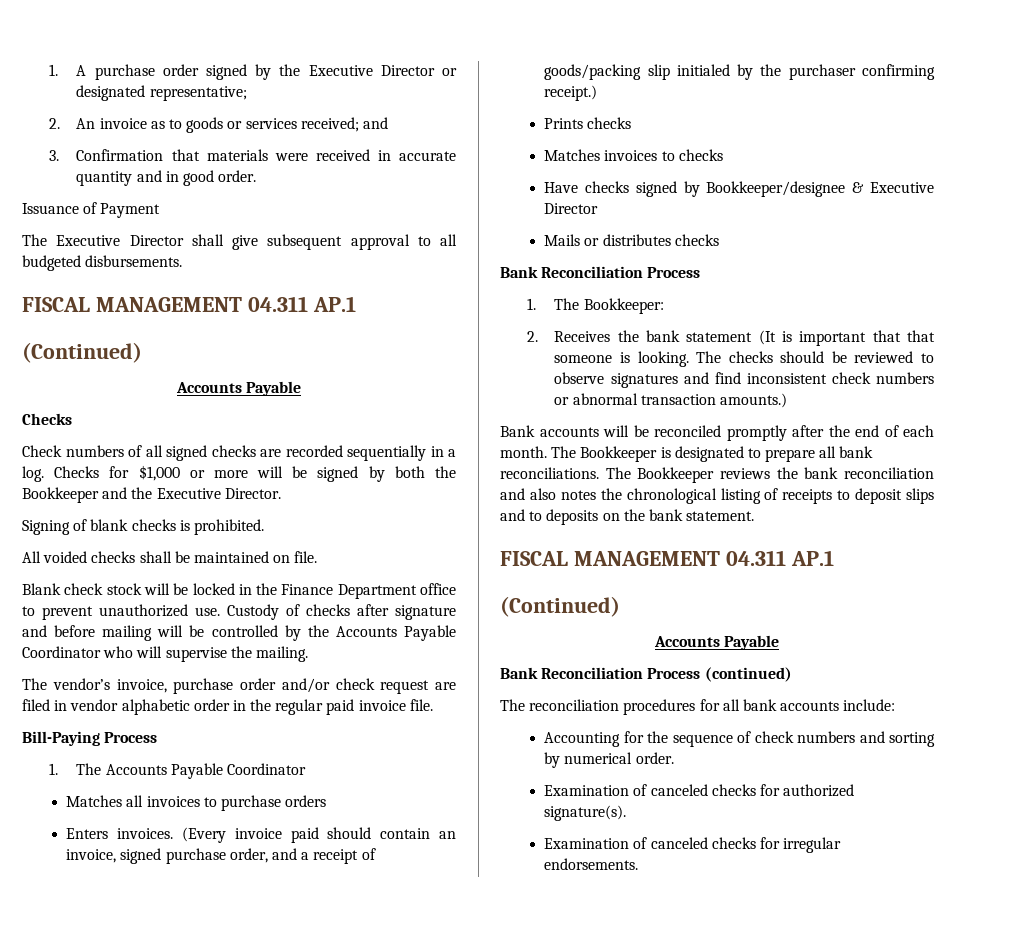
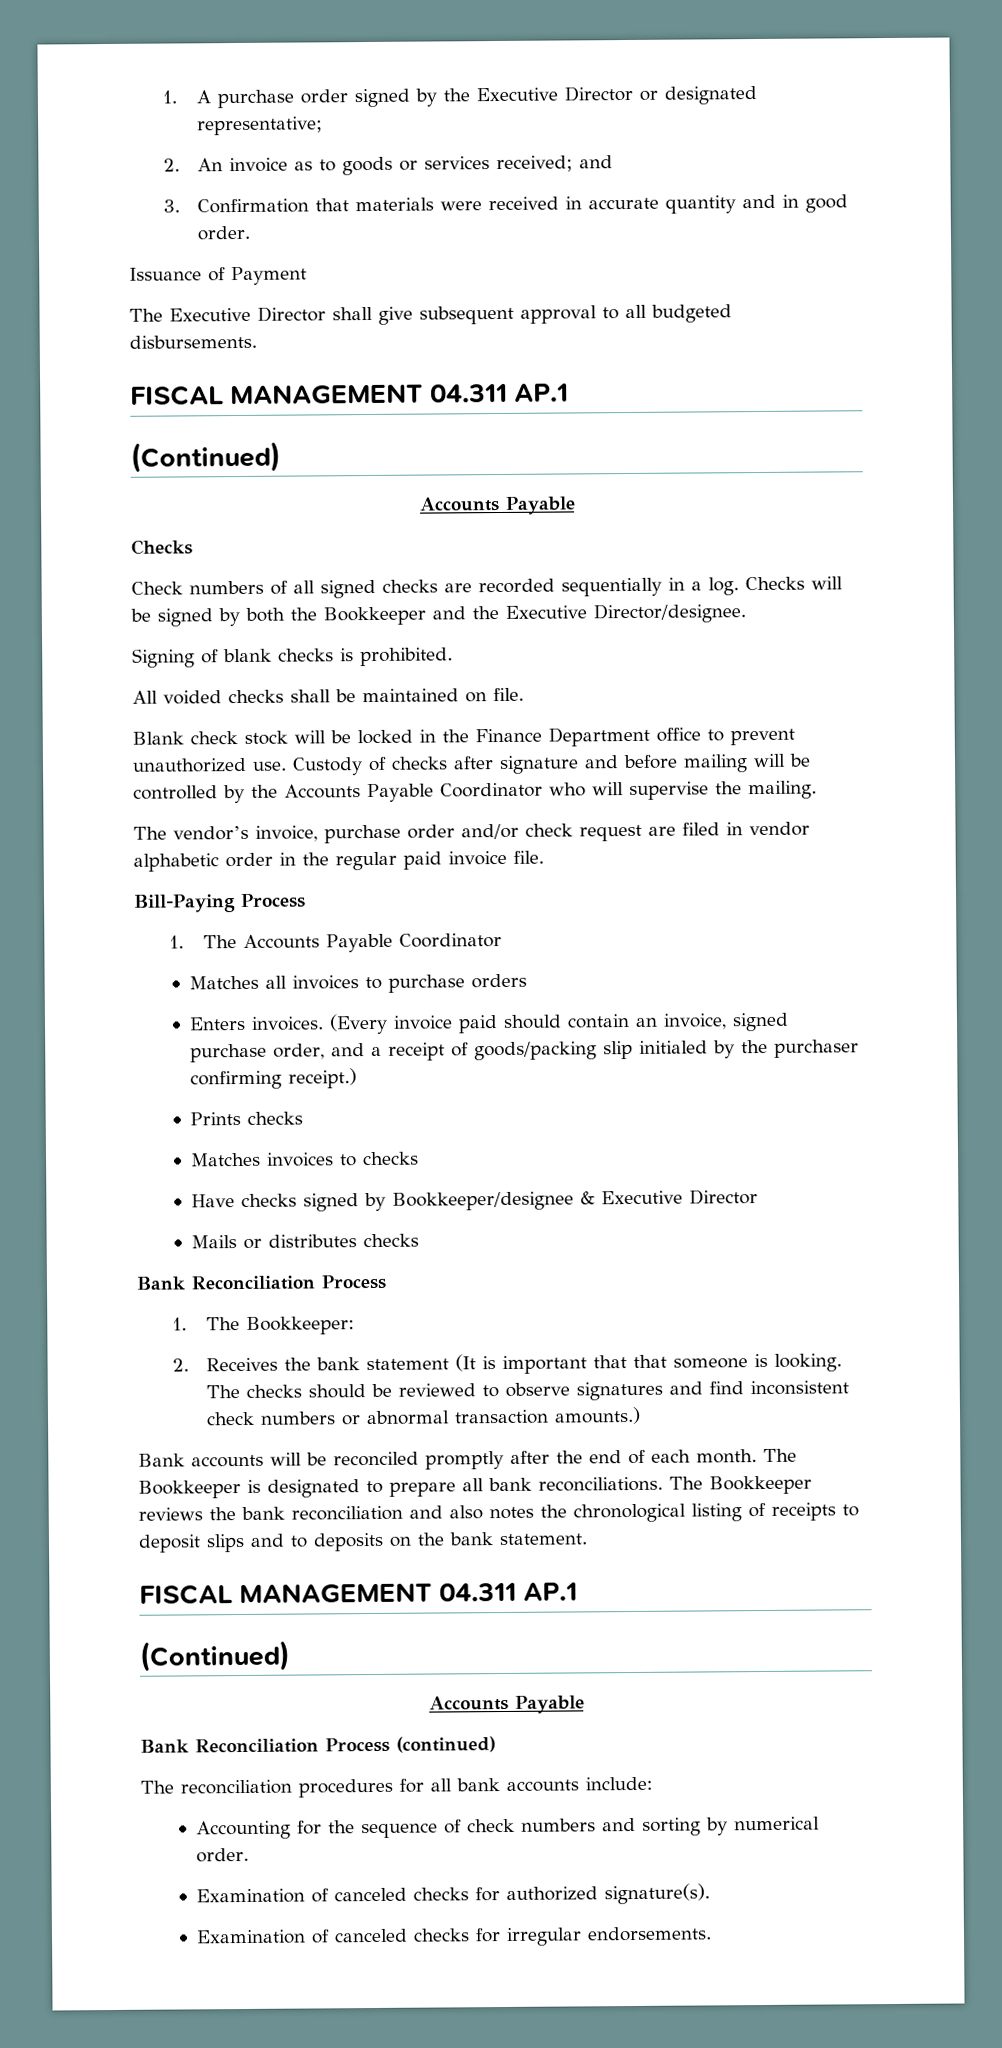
- Checks for $1,000 or more will be signed by both the Bookkeeper and the Executive Director.
+ Checks will be signed by both the Bookkeeper and the Executive Director/designee.

